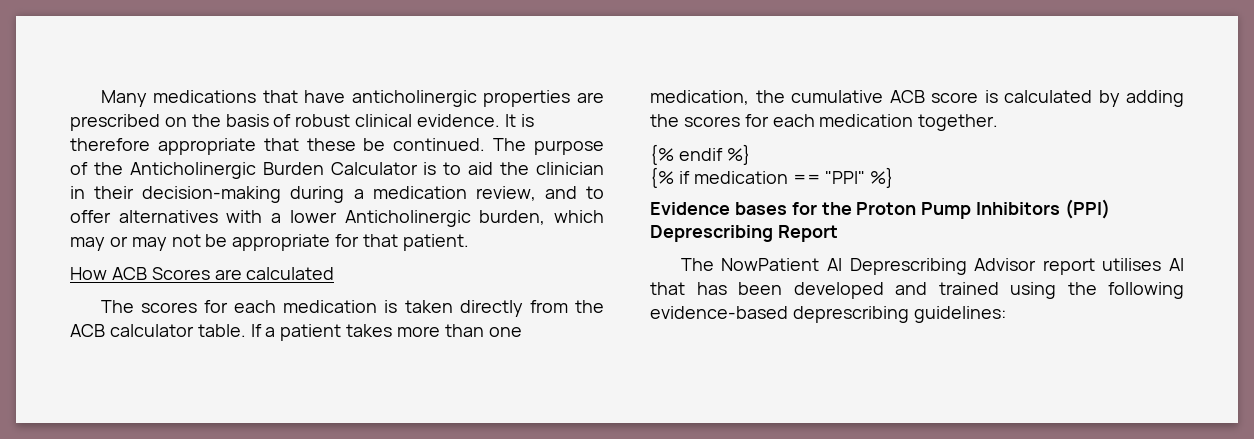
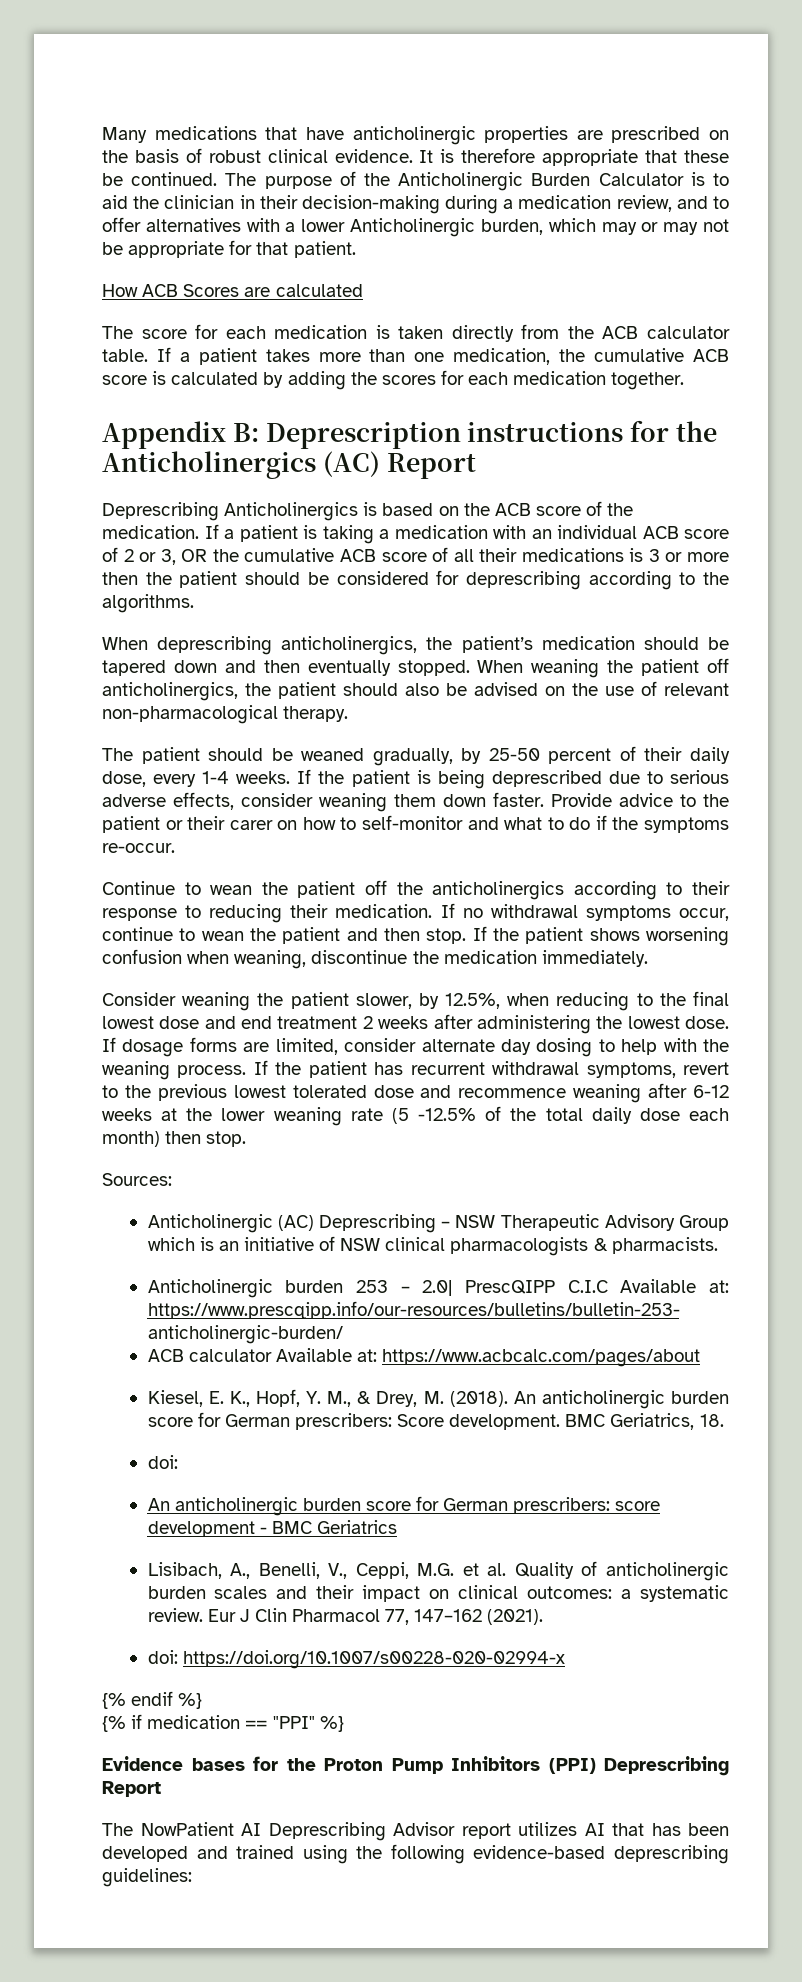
- The scores for each medication is taken directly from the ACB calculator table.
+ The score for each medication is taken directly from the ACB calculator table.
+ Appendix B: Deprescription instructions for the Anticholinergics (AC) Report
+ Deprescribing Anticholinergics is based on the ACB score of the medication. If a patient is taking a medication with an individual ACB score of 2 or 3, OR the cumulative ACB score of all their medications is 3 or more then the patient should be considered for deprescribing according to the algorithms.
+ When deprescribing anticholinergics, the patient’s medication should be tapered down and then eventually stopped. When weaning the patient off anticholinergics, the patient should also be advised on the use of relevant non-pharmacological therapy.
+ The patient should be weaned gradually, by 25-50 percent of their daily dose, every 1-4 weeks. If the patient is being deprescribed due to serious adverse effects, consider weaning them down faster. Provide advice to the patient or their carer on how to self-monitor and what to do if the symptoms re-occur.
+ Continue to wean the patient off the anticholinergics according to their response to reducing their medication. If no withdrawal symptoms occur, continue to wean the patient and then stop. If the patient shows worsening confusion when weaning, discontinue the medication immediately.
+ Consider weaning the patient slower, by 12.5%, when reducing to the final lowest dose and end treatment 2 weeks after administering the lowest dose. If dosage forms are limited, consider alternate day dosing to help with the weaning process. If the patient has recurrent withdrawal symptoms, revert to the previous lowest tolerated dose and recommence weaning after 6-12 weeks at the lower weaning rate (5 -12.5% of the total daily dose each month) then stop.
+ Sources:
+ Anticholinergic (AC) Deprescribing – NSW Therapeutic Advisory Group which is an initiative of NSW clinical pharmacologists & pharmacists.
+ Anticholinergic burden 253 – 2.0| PrescQIPP C.I.C Available at: https://www.prescqipp.info/our-resources/bulletins/bulletin-253- anticholinergic-burden/
+ ACB calculator Available at: https://www.acbcalc.com/pages/about
+ Kiesel, E. K., Hopf, Y. M., & Drey, M. (2018). An anticholinergic burden score for German prescribers: Score development. BMC Geriatrics, 18.
+ doi:
+ An anticholinergic burden score for German prescribers: score development - BMC Geriatrics
+ Lisibach, A., Benelli, V., Ceppi, M.G. et al. Quality of anticholinergic burden scales and their impact on clinical outcomes: a systematic review. Eur J Clin Pharmacol 77, 147–162 (2021).
+ doi: https://doi.org/10.1007/s00228-020-02994-x
- The NowPatient AI Deprescribing Advisor report utilises AI that has been developed and trained using the following evidence-based deprescribing guidelines:
+ The NowPatient AI Deprescribing Advisor report utilizes AI that has been developed and trained using the following evidence-based deprescribing guidelines:

